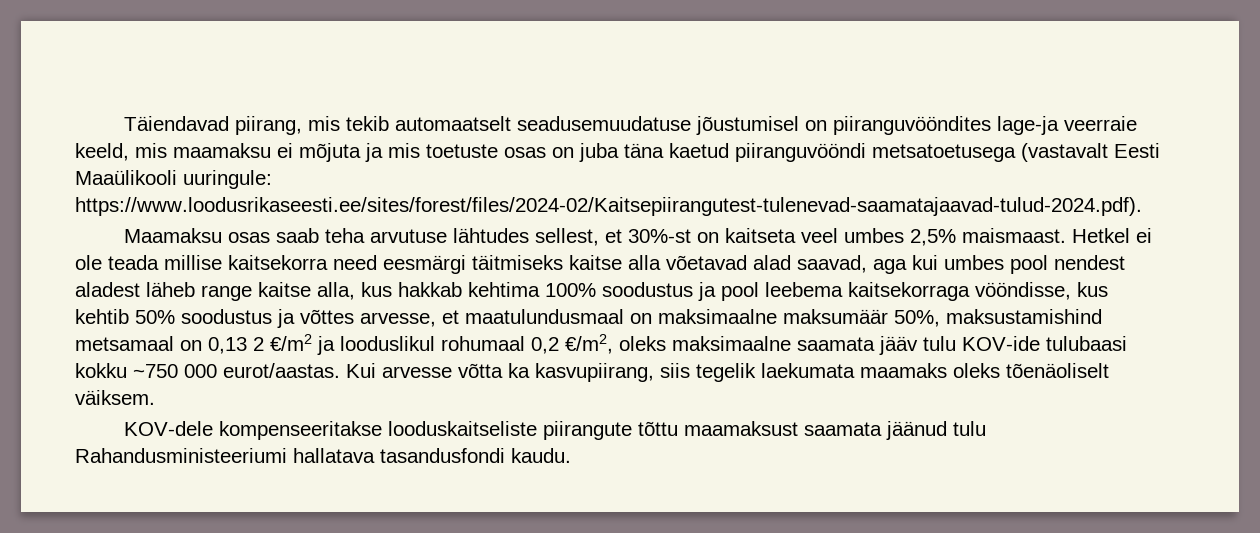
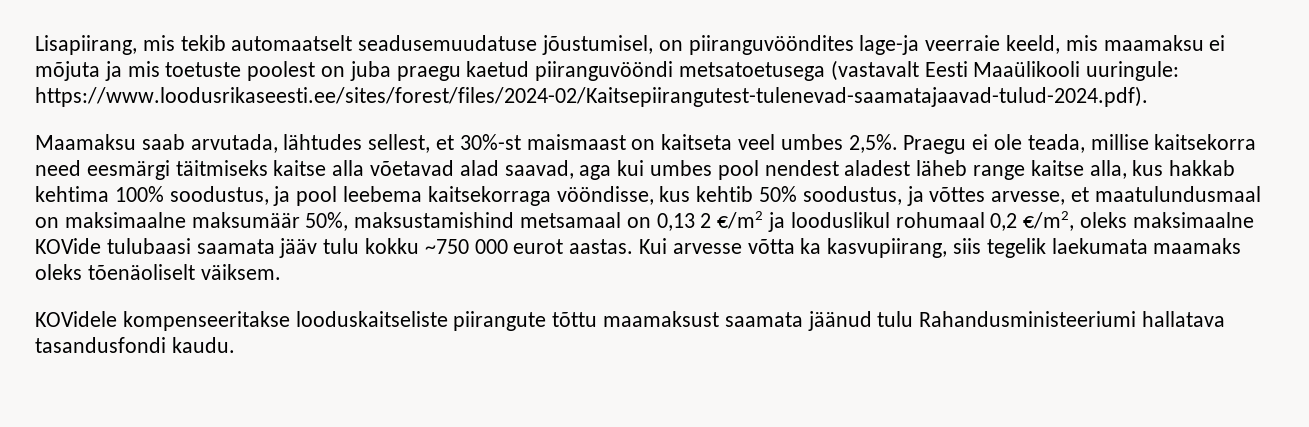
- Täiendavad piirang, mis tekib automaatselt seadusemuudatuse jõustumisel on piiranguvööndites lage-ja veerraie keeld, mis maamaksu ei mõjuta ja mis toetuste osas on juba täna kaetud piiranguvööndi metsatoetusega (vastavalt Eesti Maaülikooli uuringule: https://www.loodusrikaseesti.ee/sites/forest/files/2024-02/Kaitsepiirangutest-tulenevad-saamatajaavad-tulud-2024.pdf).
+ Lisapiirang, mis tekib automaatselt seadusemuudatuse jõustumisel, on piiranguvööndites lage-ja veerraie keeld, mis maamaksu ei mõjuta ja mis toetuste poolest on juba praegu kaetud piiranguvööndi metsatoetusega (vastavalt Eesti Maaülikooli uuringule: https://www.loodusrikaseesti.ee/sites/forest/files/2024-02/Kaitsepiirangutest-tulenevad-saamatajaavad-tulud-2024.pdf).
- Maamaksu osas saab teha arvutuse lähtudes sellest, et 30%-st on kaitseta veel umbes 2,5% maismaast. Hetkel ei ole teada millise kaitsekorra need eesmärgi täitmiseks kaitse alla võetavad alad saavad, aga kui umbes pool nendest aladest läheb range kaitse alla, kus hakkab kehtima 100% soodustus ja pool leebema kaitsekorraga vööndisse, kus kehtib 50% soodustus ja võttes arvesse, et maatulundusmaal on maksimaalne maksumäär 50%, maksustamishind metsamaal on 0,13 2 €/m2 ja looduslikul rohumaal 0,2 €/m2, oleks maksimaalne saamata jääv tulu KOV-ide tulubaasi kokku ~750 000 eurot/aastas.
+ Maamaksu saab arvutada, lähtudes sellest, et 30%-st maismaast on kaitseta veel umbes 2,5%. Praegu ei ole teada, millise kaitsekorra need eesmärgi täitmiseks kaitse alla võetavad alad saavad, aga kui umbes pool nendest aladest läheb range kaitse alla, kus hakkab kehtima 100% soodustus, ja pool leebema kaitsekorraga vööndisse, kus kehtib 50% soodustus, ja võttes arvesse, et maatulundusmaal on maksimaalne maksumäär 50%, maksustamishind metsamaal on 0,13 2 €/m2 ja looduslikul rohumaal 0,2 €/m2, oleks maksimaalne KOVide tulubaasi saamata jääv tulu kokku ~750 000 eurot aastas.
- KOV-dele kompenseeritakse looduskaitseliste piirangute tõttu maamaksust saamata jäänud tulu Rahandusministeeriumi hallatava tasandusfondi kaudu.
+ KOVidele kompenseeritakse looduskaitseliste piirangute tõttu maamaksust saamata jäänud tulu Rahandusministeeriumi hallatava tasandusfondi kaudu.

